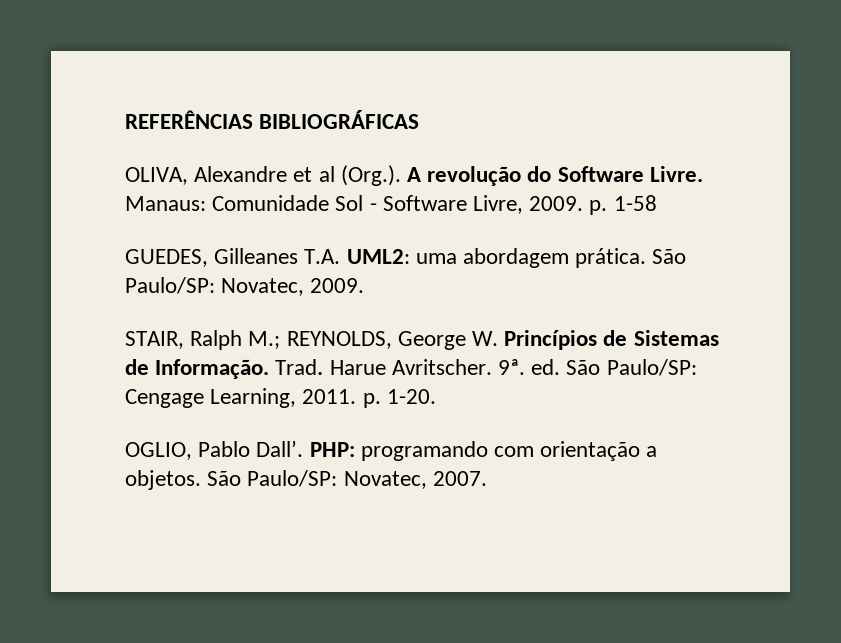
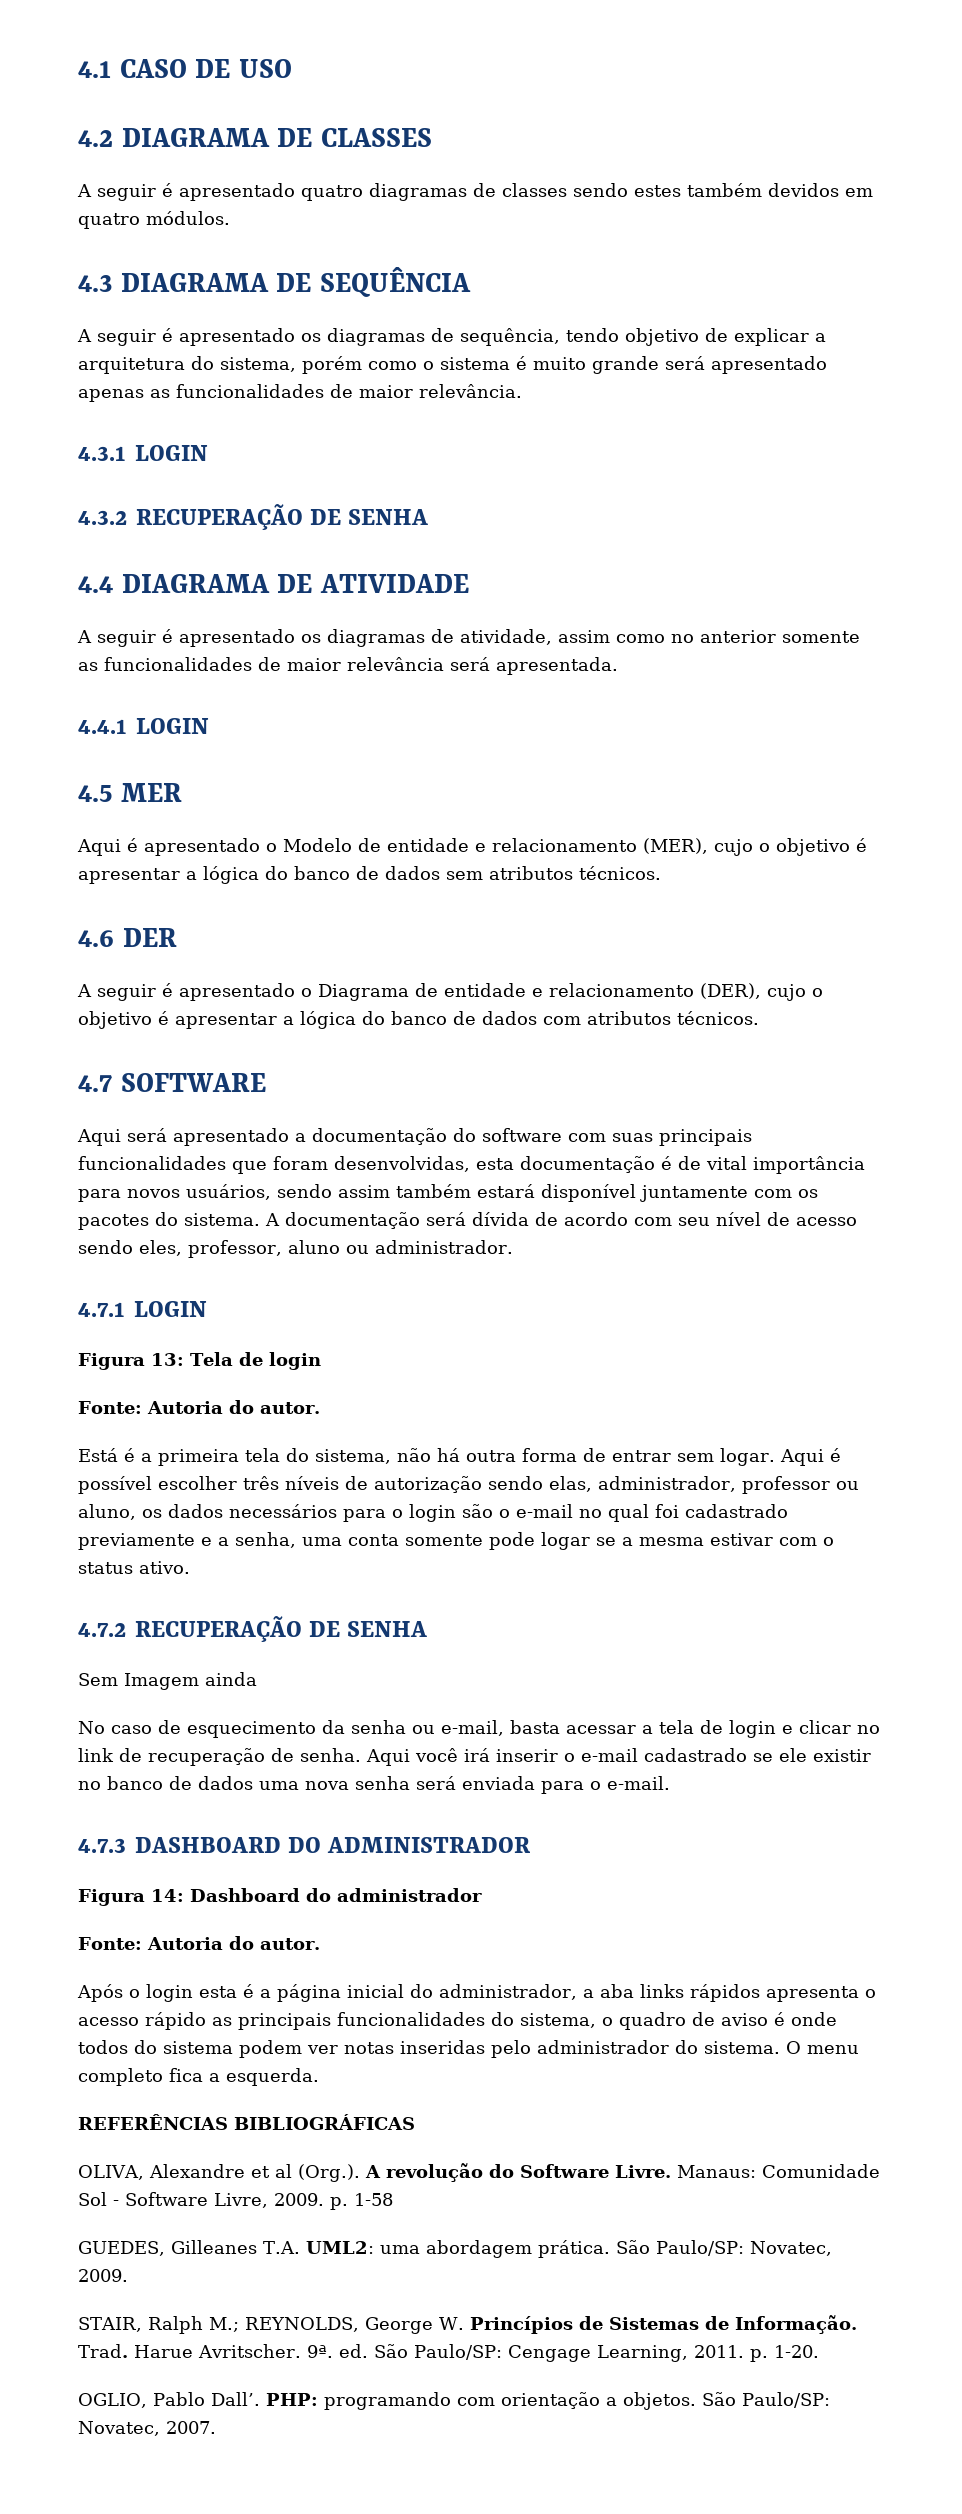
+ 4.1 CASO DE USO
+ 4.2 DIAGRAMA DE CLASSES
+ A seguir é apresentado quatro diagramas de classes sendo estes também devidos em quatro módulos.
+ 4.3 DIAGRAMA DE SEQUÊNCIA
+ A seguir é apresentado os diagramas de sequência, tendo objetivo de explicar a arquitetura do sistema, porém como o sistema é muito grande será apresentado apenas as funcionalidades de maior relevância.
+ 4.3.1 LOGIN
+ 4.3.2 RECUPERAÇÃO DE SENHA
+ 4.4 DIAGRAMA DE ATIVIDADE
+ A seguir é apresentado os diagramas de atividade, assim como no anterior somente as funcionalidades de maior relevância será apresentada.
+ 4.4.1 LOGIN
+ 4.5 MER
+ Aqui é apresentado o Modelo de entidade e relacionamento (MER), cujo o objetivo é apresentar a lógica do banco de dados sem atributos técnicos.
+ 4.6 DER
+ A seguir é apresentado o Diagrama de entidade e relacionamento (DER), cujo o objetivo é apresentar a lógica do banco de dados com atributos técnicos.
+ 4.7 SOFTWARE
+ Aqui será apresentado a documentação do software com suas principais funcionalidades que foram desenvolvidas, esta documentação é de vital importância para novos usuários, sendo assim também estará disponível juntamente com os pacotes do sistema. A documentação será dívida de acordo com seu nível de acesso sendo eles, professor, aluno ou administrador.
+ 4.7.1 LOGIN
+ Figura 13: Tela de login
+ Fonte: Autoria do autor.
+ Está é a primeira tela do sistema, não há outra forma de entrar sem logar. Aqui é possível escolher três níveis de autorização sendo elas, administrador, professor ou aluno, os dados necessários para o login são o e-mail no qual foi cadastrado previamente e a senha, uma conta somente pode logar se a mesma estivar com o status ativo.
+ 4.7.2 RECUPERAÇÃO DE SENHA
+ Sem Imagem ainda
+ No caso de esquecimento da senha ou e-mail, basta acessar a tela de login e clicar no link de recuperação de senha. Aqui você irá inserir o e-mail cadastrado se ele existir no banco de dados uma nova senha será enviada para o e-mail.
+ 4.7.3 DASHBOARD DO ADMINISTRADOR
+ Figura 14: Dashboard do administrador
+ Fonte: Autoria do autor.
+ Após o login esta é a página inicial do administrador, a aba links rápidos apresenta o acesso rápido as principais funcionalidades do sistema, o quadro de aviso é onde todos do sistema podem ver notas inseridas pelo administrador do sistema. O menu completo fica a esquerda.

